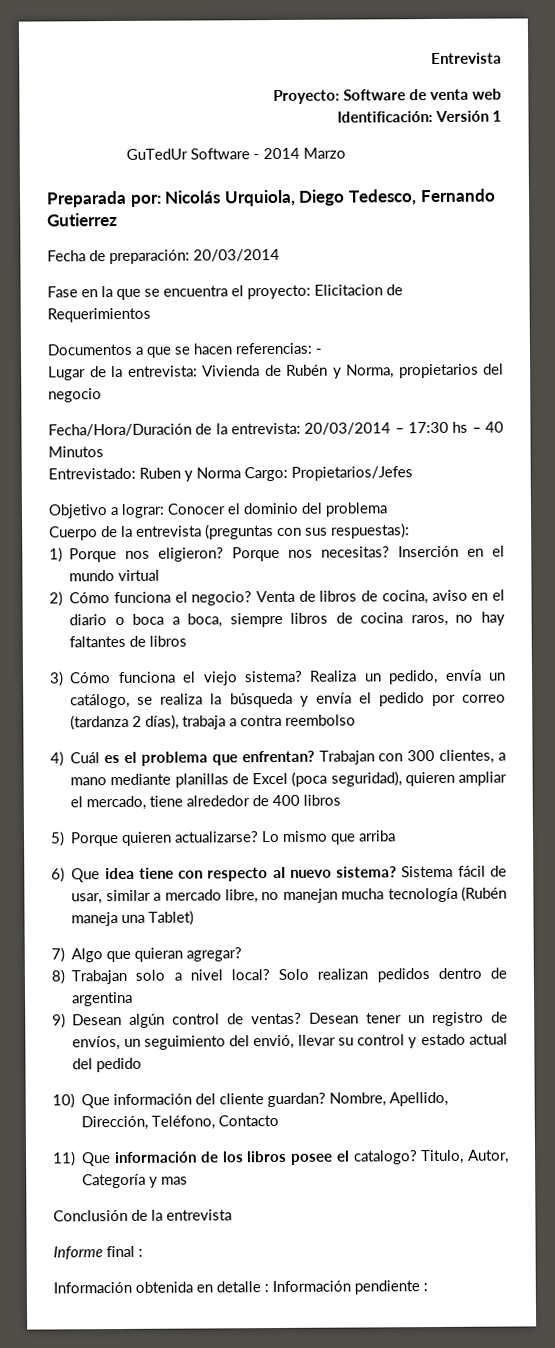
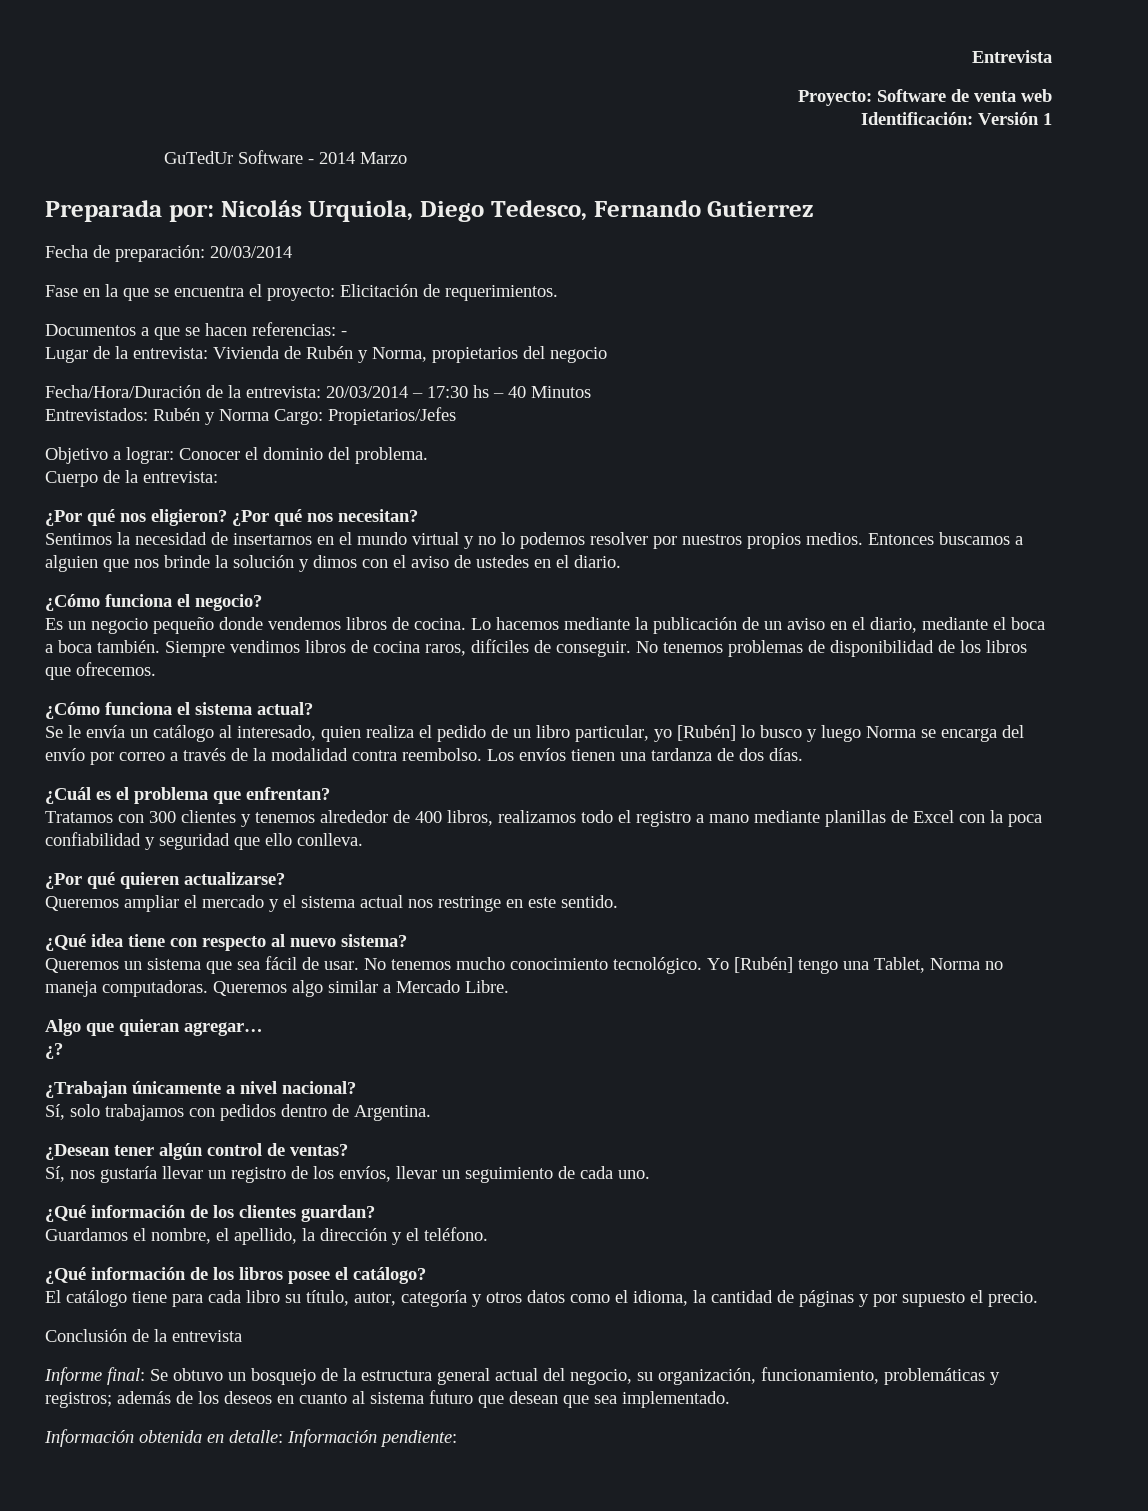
- Fase en la que se encuentra el proyecto: Elicitacion de Requerimientos
+ Fase en la que se encuentra el proyecto: Elicitación de requerimientos.
- Entrevistado: Ruben y Norma Cargo: Propietarios/Jefes
+ Entrevistados: Rubén y Norma Cargo: Propietarios/Jefes
- Objetivo a lograr: Conocer el dominio del problema
+ Objetivo a lograr: Conocer el dominio del problema.
- Cuerpo de la entrevista (preguntas con sus respuestas):
- 1) Porque nos eligieron? Porque nos necesitas? Inserción en el mundo virtual
- 2) Cómo funciona el negocio? Venta de libros de cocina, aviso en el diario o boca a boca, siempre libros de cocina raros, no hay faltantes de libros
- 3) Cómo funciona el viejo sistema? Realiza un pedido, envía un catálogo, se realiza la búsqueda y envía el pedido por correo (tardanza 2 días), trabaja a contra reembolso
- 4) Cuál es el problema que enfrentan? Trabajan con 300 clientes, a mano mediante planillas de Excel (poca seguridad), quieren ampliar el mercado, tiene alrededor de 400 libros
- 5) Porque quieren actualizarse? Lo mismo que arriba
- 6) Que idea tiene con respecto al nuevo sistema? Sistema fácil de usar, similar a mercado libre, no manejan mucha tecnología (Rubén maneja una Tablet)
- 7) Algo que quieran agregar?
- 8) Trabajan solo a nivel local? Solo realizan pedidos dentro de argentina
- 9) Desean algún control de ventas? Desean tener un registro de envíos, un seguimiento del envió, llevar su control y estado actual del pedido
- 10) Que información del cliente guardan? Nombre, Apellido, Dirección, Teléfono, Contacto
- 11) Que información de los libros posee el catalogo? Titulo, Autor, Categoría y mas
+ Cuerpo de la entrevista:
+ ¿Por qué nos eligieron? ¿Por qué nos necesitan?
+ Sentimos la necesidad de insertarnos en el mundo virtual y no lo podemos resolver por nuestros propios medios. Entonces buscamos a alguien que nos brinde la solución y dimos con el aviso de ustedes en el diario.
+ ¿Cómo funciona el negocio?
+ Es un negocio pequeño donde vendemos libros de cocina. Lo hacemos mediante la publicación de un aviso en el diario, mediante el boca a boca también. Siempre vendimos libros de cocina raros, difíciles de conseguir. No tenemos problemas de disponibilidad de los libros que ofrecemos.
+ ¿Cómo funciona el sistema actual?
+ Se le envía un catálogo al interesado, quien realiza el pedido de un libro particular, yo [Rubén] lo busco y luego Norma se encarga del envío por correo a través de la modalidad contra reembolso. Los envíos tienen una tardanza de dos días.
+ ¿Cuál es el problema que enfrentan?
+ Tratamos con 300 clientes y tenemos alrededor de 400 libros, realizamos todo el registro a mano mediante planillas de Excel con la poca confiabilidad y seguridad que ello conlleva.
+ ¿Por qué quieren actualizarse?
+ Queremos ampliar el mercado y el sistema actual nos restringe en este sentido.
+ ¿Qué idea tiene con respecto al nuevo sistema?
+ Queremos un sistema que sea fácil de usar. No tenemos mucho conocimiento tecnológico. Yo [Rubén] tengo una Tablet, Norma no maneja computadoras. Queremos algo similar a Mercado Libre.
+ Algo que quieran agregar…
+ ¿?
+ ¿Trabajan únicamente a nivel nacional?
+ Sí, solo trabajamos con pedidos dentro de Argentina.
+ ¿Desean tener algún control de ventas?
+ Sí, nos gustaría llevar un registro de los envíos, llevar un seguimiento de cada uno.
+ ¿Qué información de los clientes guardan?
+ Guardamos el nombre, el apellido, la dirección y el teléfono.
+ ¿Qué información de los libros posee el catálogo?
+ El catálogo tiene para cada libro su título, autor, categoría y otros datos como el idioma, la cantidad de páginas y por supuesto el precio.
- Informe final :
- Información obtenida en detalle : Información pendiente :
+ Informe final: Se obtuvo un bosquejo de la estructura general actual del negocio, su organización, funcionamiento, problemáticas y registros; además de los deseos en cuanto al sistema futuro que desean que sea implementado.
+ Información obtenida en detalle: Información pendiente:

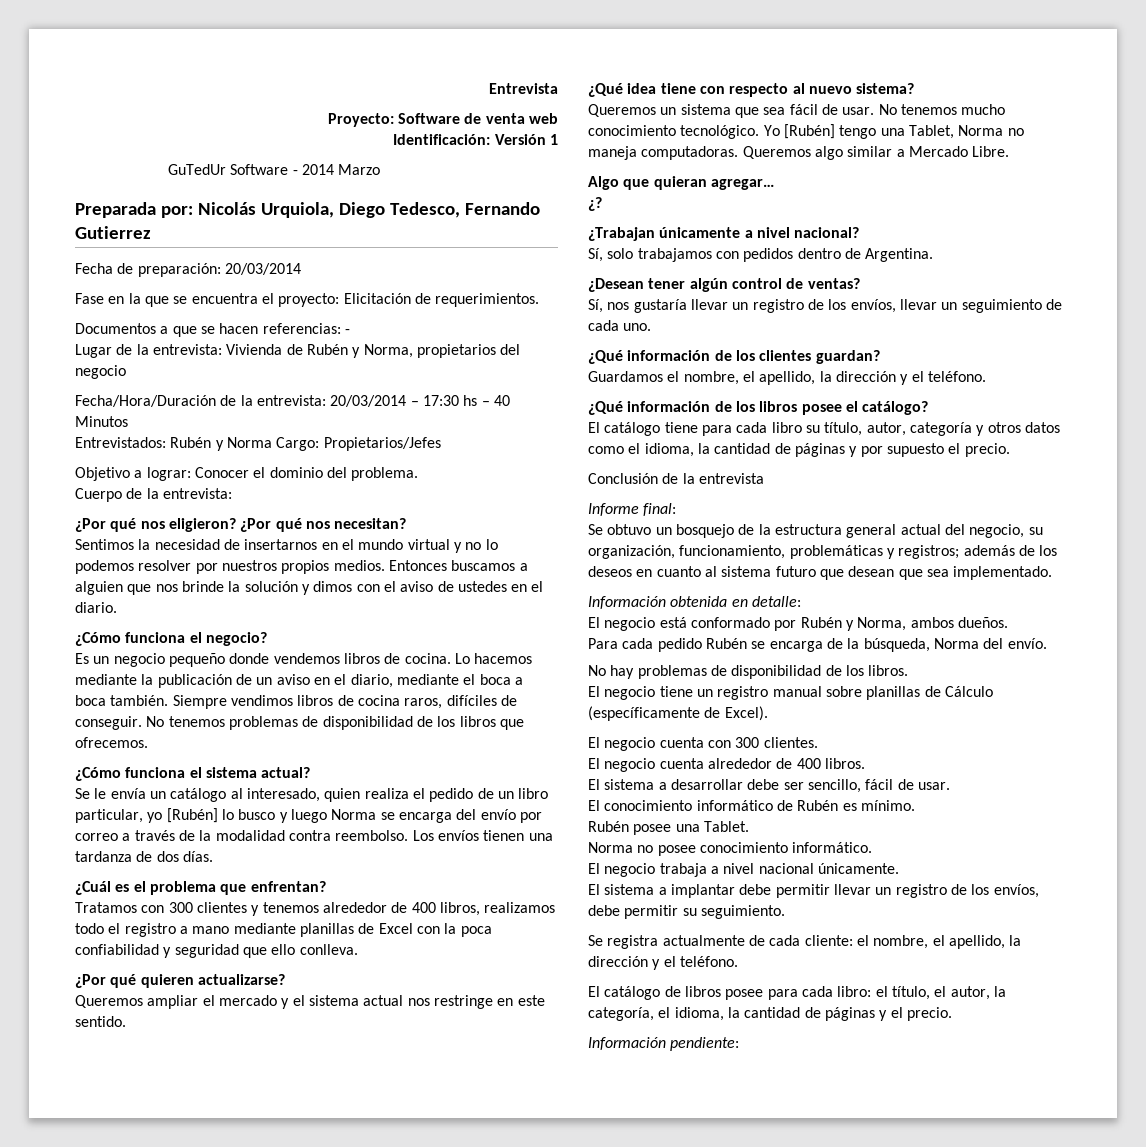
- Informe final: Se obtuvo un bosquejo de la estructura general actual del negocio, su organización, funcionamiento, problemáticas y registros; además de los deseos en cuanto al sistema futuro que desean que sea implementado.
+ Informe final:
+ Se obtuvo un bosquejo de la estructura general actual del negocio, su organización, funcionamiento, problemáticas y registros; además de los deseos en cuanto al sistema futuro que desean que sea implementado.
- Información obtenida en detalle: Información pendiente:
+ Información obtenida en detalle:
+ El negocio está conformado por Rubén y Norma, ambos dueños.
+ Para cada pedido Rubén se encarga de la búsqueda, Norma del envío.
+ No hay problemas de disponibilidad de los libros.
+ El negocio tiene un registro manual sobre planillas de Cálculo (específicamente de Excel).
+ El negocio cuenta con 300 clientes.
+ El negocio cuenta alrededor de 400 libros.
+ El sistema a desarrollar debe ser sencillo, fácil de usar.
+ El conocimiento informático de Rubén es mínimo.
+ Rubén posee una Tablet.
+ Norma no posee conocimiento informático.
+ El negocio trabaja a nivel nacional únicamente.
+ El sistema a implantar debe permitir llevar un registro de los envíos, debe permitir su seguimiento.
+ Se registra actualmente de cada cliente: el nombre, el apellido, la dirección y el teléfono.
+ El catálogo de libros posee para cada libro: el título, el autor, la categoría, el idioma, la cantidad de páginas y el precio.
+ Información pendiente:

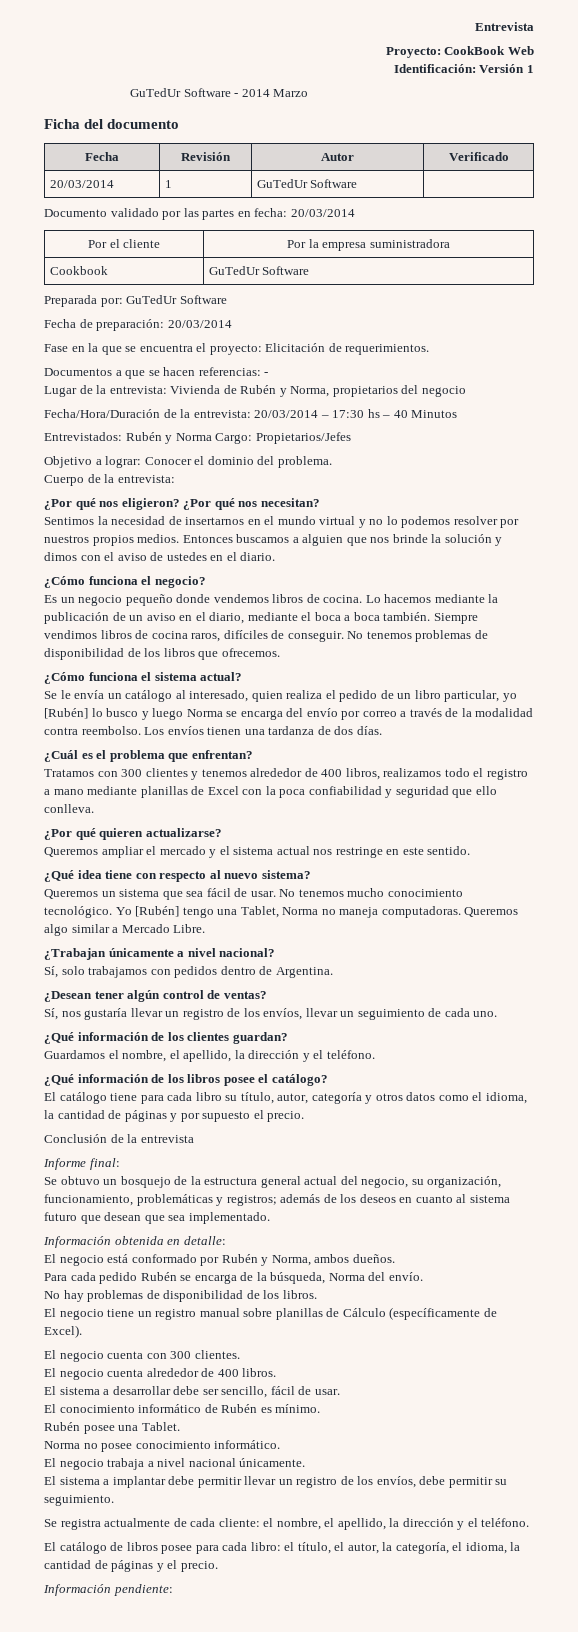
- Proyecto: Software de venta web
+ Proyecto: CookBook Web
- Preparada por: Nicolás Urquiola, Diego Tedesco, Fernando Gutierrez
+ Ficha del documento
+ Fecha | Revisión | Autor | Verificado
+ 20/03/2014 | 1 | GuTedUr Software |
+ Documento validado por las partes en fecha: 20/03/2014
+ Por el cliente | Por la empresa suministradora
+ Cookbook | GuTedUr Software
+ Preparada por: GuTedUr Software
- Algo que quieran agregar…
- ¿?

